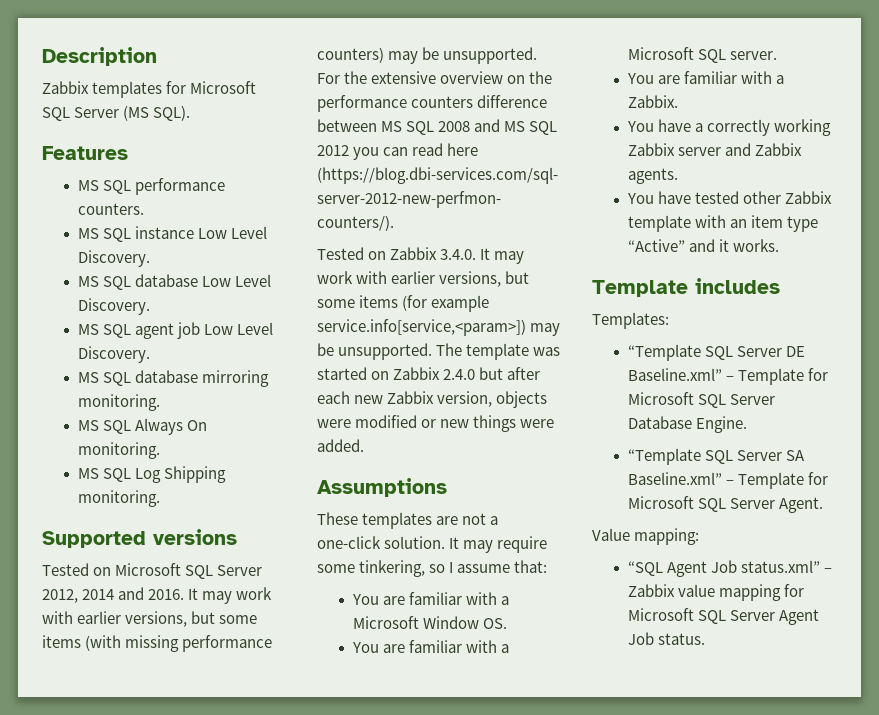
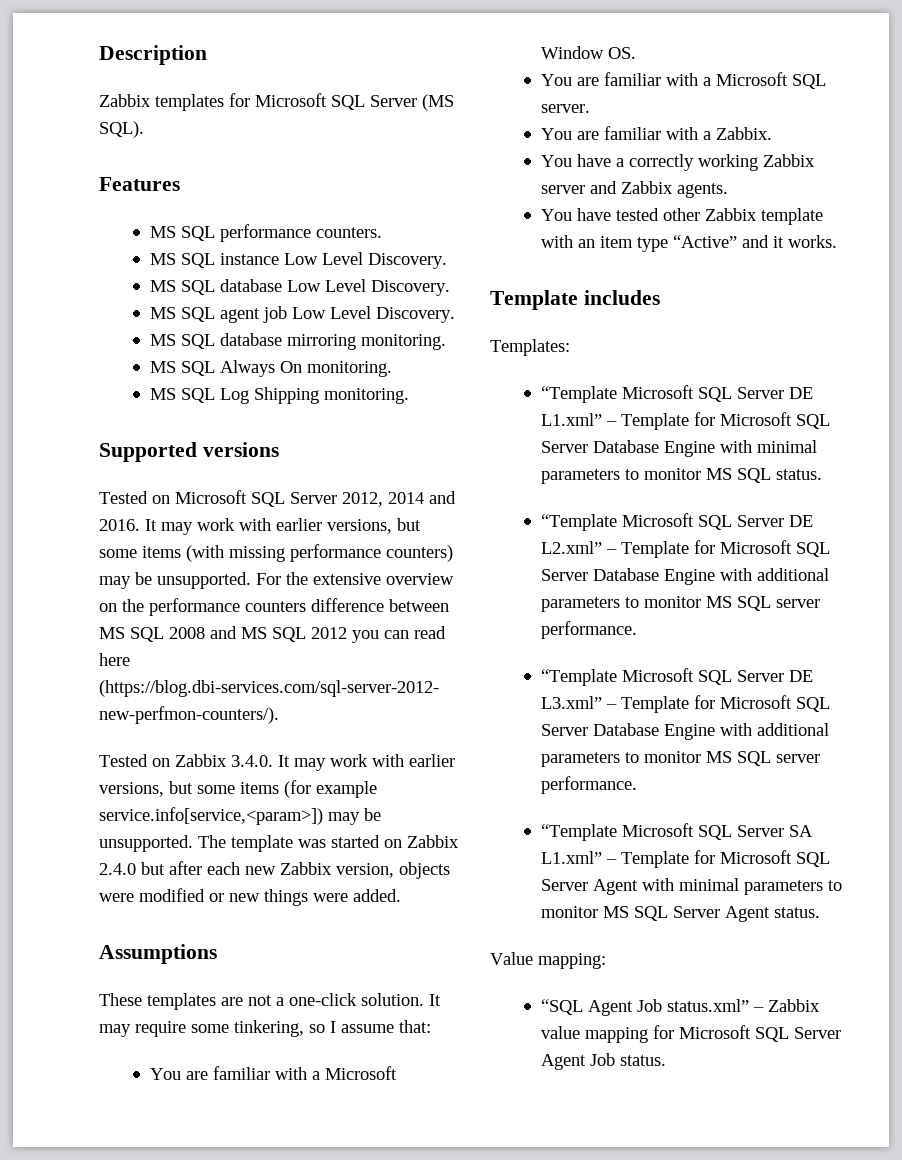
- “Template SQL Server DE Baseline.xml” – Template for Microsoft SQL Server Database Engine.
- “Template SQL Server SA Baseline.xml” – Template for Microsoft SQL Server Agent.
+ “Template Microsoft SQL Server DE L1.xml” – Template for Microsoft SQL Server Database Engine with minimal parameters to monitor MS SQL status.
+ “Template Microsoft SQL Server DE L2.xml” – Template for Microsoft SQL Server Database Engine with additional parameters to monitor MS SQL server performance.
+ “Template Microsoft SQL Server DE L3.xml” – Template for Microsoft SQL Server Database Engine with additional parameters to monitor MS SQL server performance.
+ “Template Microsoft SQL Server SA L1.xml” – Template for Microsoft SQL Server Agent with minimal parameters to monitor MS SQL Server Agent status.

